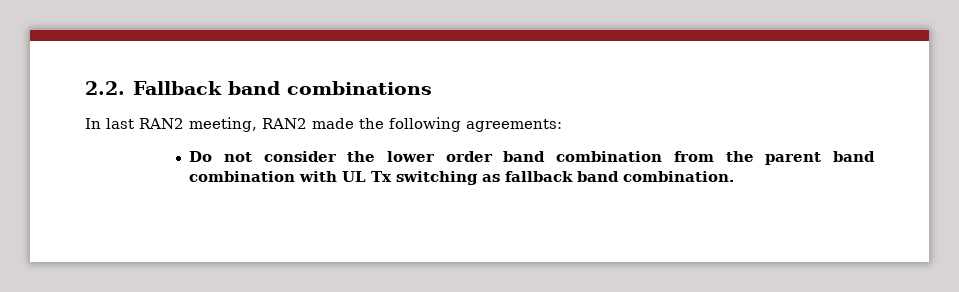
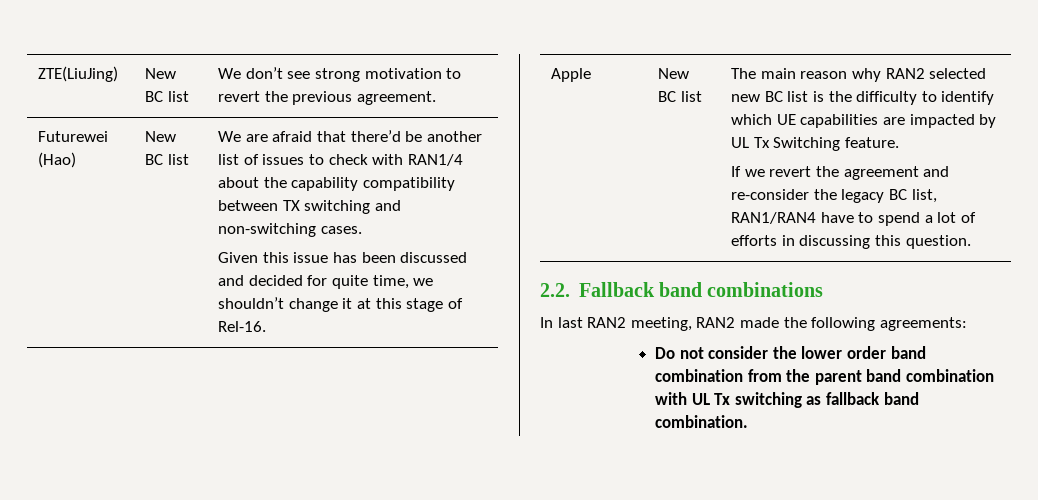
+ ZTE(LiuJing) | New BC list | We don’t see strong motivation to revert the previous agreement.
+ Futurewei (Hao) | New BC list | We are afraid that there’d be another list of issues to check with RAN1/4 about the capability compatibility between TX switching and non-switching cases.
+ Given this issue has been discussed and decided for quite time, we shouldn’t change it at this stage of Rel-16.
+ Apple | New BC list | The main reason why RAN2 selected new BC list is the difficulty to identify which UE capabilities are impacted by UL Tx Switching feature.
+ If we revert the agreement and re-consider the legacy BC list, RAN1/RAN4 have to spend a lot of efforts in discussing this question.

